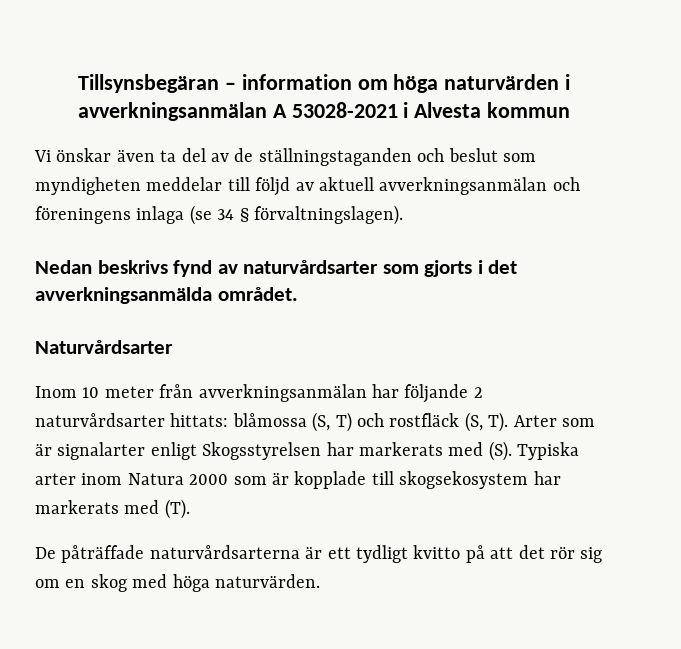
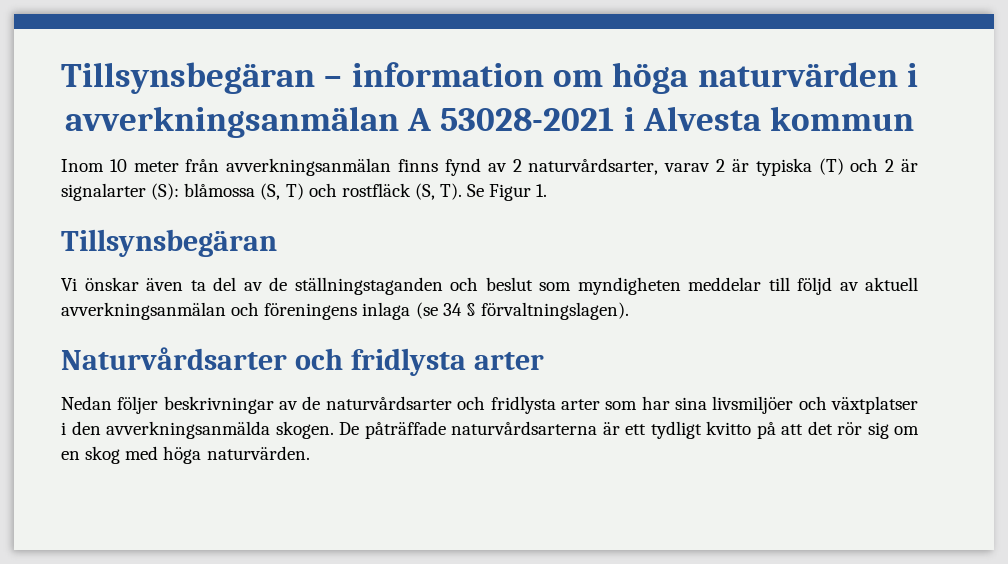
+ Inom 10 meter från avverkningsanmälan finns fynd av 2 naturvårdsarter, varav 2 är typiska (T) och 2 är signalarter (S): blåmossa (S, T) och rostfläck (S, T). Se Figur 1.
+ Tillsynsbegäran
- Nedan beskrivs fynd av naturvårdsarter som gjorts i det avverkningsanmälda området.
- Naturvårdsarter
- Inom 10 meter från avverkningsanmälan har följande 2 naturvårdsarter hittats: blåmossa (S, T) och rostfläck (S, T). Arter som är signalarter enligt Skogsstyrelsen har markerats med (S). Typiska arter inom Natura 2000 som är kopplade till skogsekosystem har markerats med (T).
- De påträffade naturvårdsarterna är ett tydligt kvitto på att det rör sig om en skog med höga naturvärden.
+ Naturvårdsarter och fridlysta arter
+ Nedan följer beskrivningar av de naturvårdsarter och fridlysta arter som har sina livsmiljöer och växtplatser i den avverkningsanmälda skogen. De påträffade naturvårdsarterna är ett tydligt kvitto på att det rör sig om en skog med höga naturvärden.

